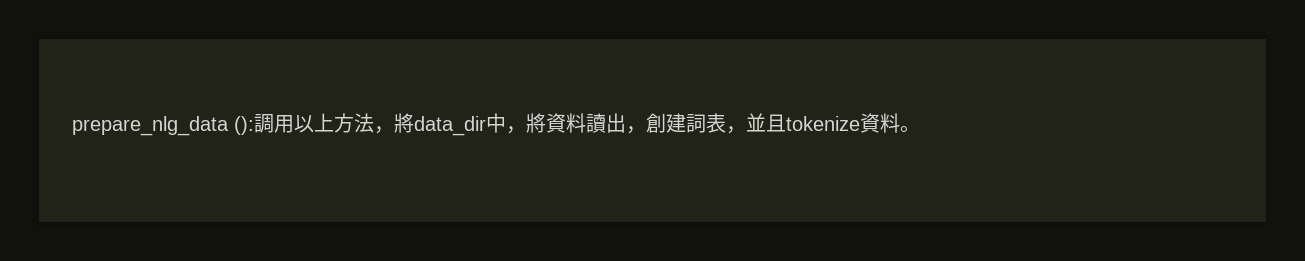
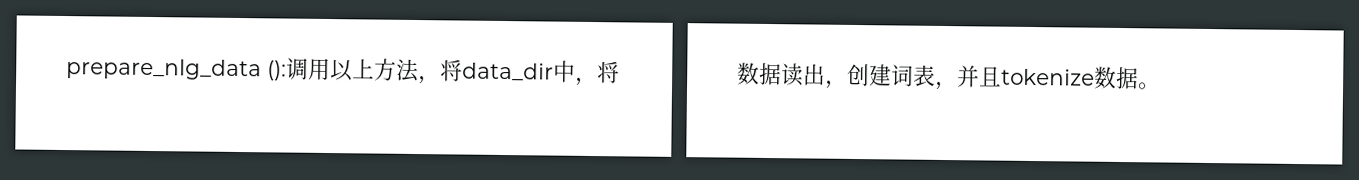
- prepare_nlg_data ():調用以上方法，將data_dir中，將資料讀出，創建詞表，並且tokenize資料。
+ prepare_nlg_data ():调用以上方法，将data_dir中，将数据读出，创建词表，并且tokenize数据。

